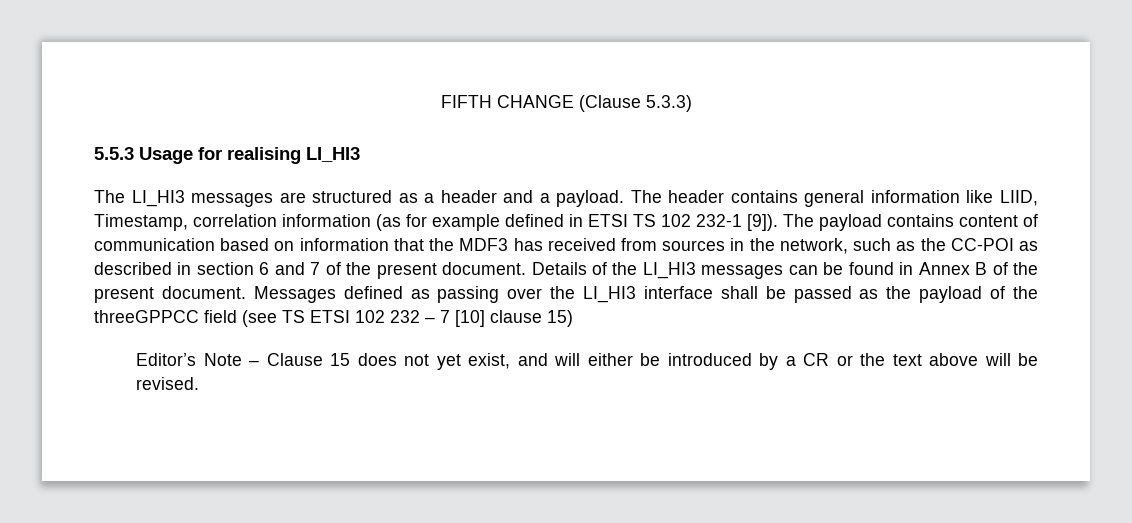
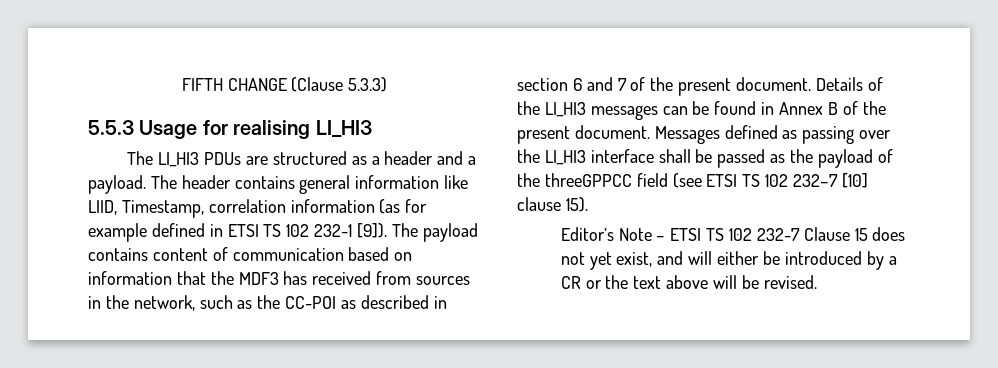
- The LI_HI3 messages are structured as a header and a payload.
+ The LI_HI3 PDUs are structured as a header and a payload.
- Messages defined as passing over the LI_HI3 interface shall be passed as the payload of the threeGPPCC field (see TS ETSI 102 232 – 7 [10] clause 15)
+ Messages defined as passing over the LI_HI3 interface shall be passed as the payload of the threeGPPCC field (see ETSI TS 102 232–7 [10] clause 15).
- Editor’s Note – Clause 15 does not yet exist, and will either be introduced by a CR or the text above will be revised.
+ Editor’s Note – ETSI TS 102 232-7 Clause 15 does not yet exist, and will either be introduced by a CR or the text above will be revised.

